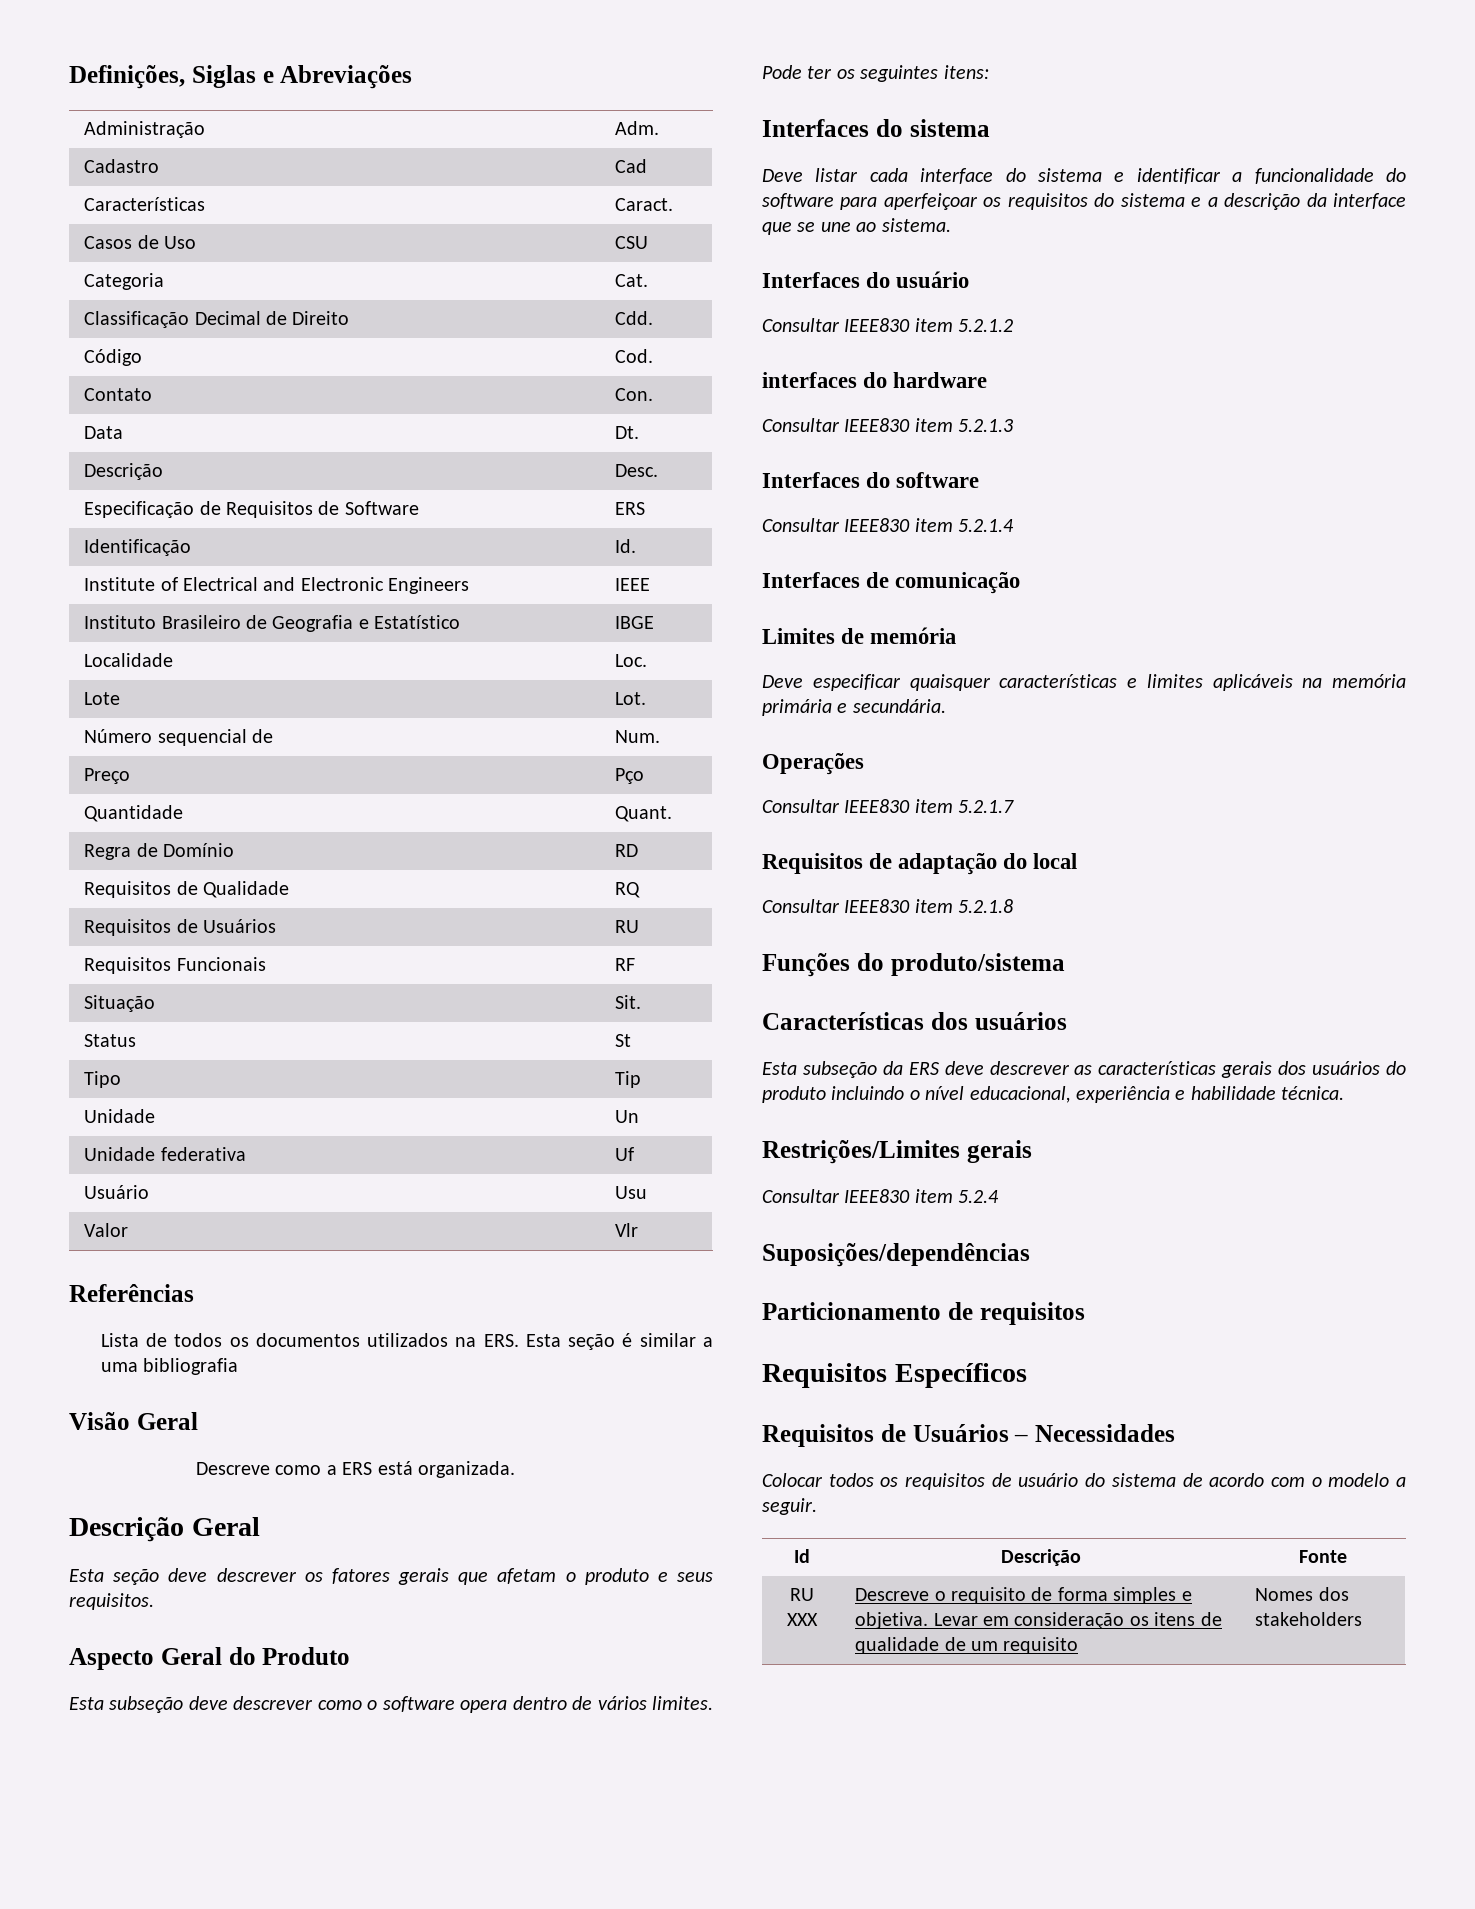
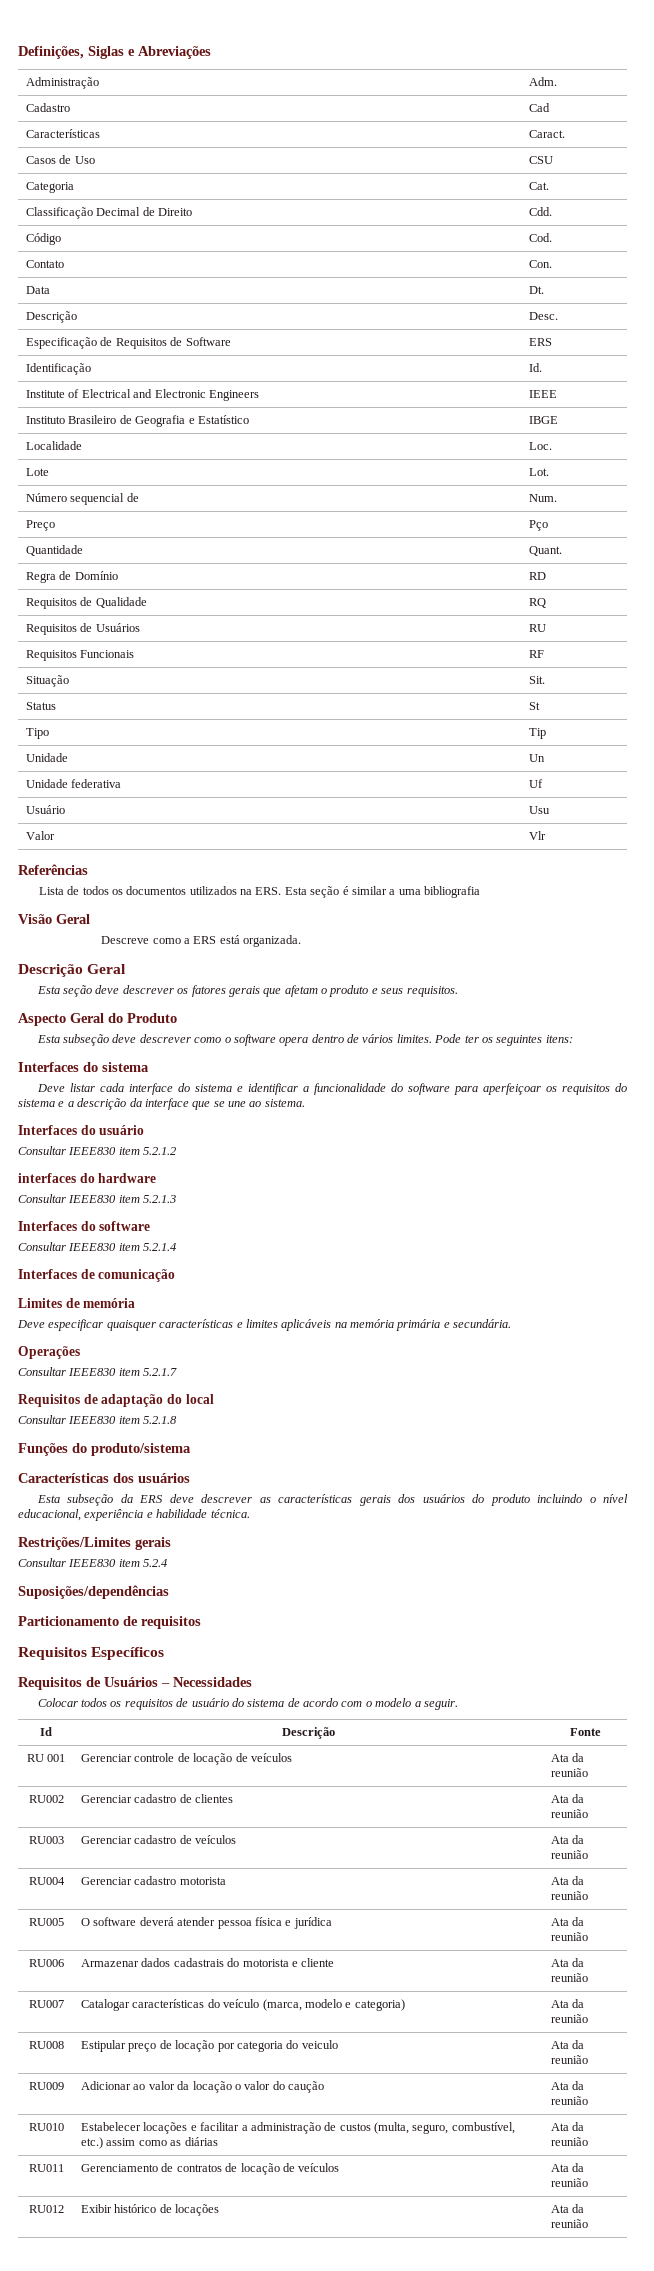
- RU XXX | Descreve o requisito de forma simples e objetiva. Levar em consideração os itens de qualidade de um requisito | Nomes dos stakeholders
+ RU 001 | Gerenciar controle de locação de veículos | Ata da reunião
+ RU002 | Gerenciar cadastro de clientes | Ata da reunião
+ RU003 | Gerenciar cadastro de veículos | Ata da reunião
+ RU004 | Gerenciar cadastro motorista | Ata da reunião
+ RU005 | O software deverá atender pessoa física e jurídica | Ata da reunião
+ RU006 | Armazenar dados cadastrais do motorista e cliente | Ata da reunião
+ RU007 | Catalogar características do veículo (marca, modelo e categoria) | Ata da reunião
+ RU008 | Estipular preço de locação por categoria do veiculo | Ata da reunião
+ RU009 | Adicionar ao valor da locação o valor do caução | Ata da reunião
+ RU010 | Estabelecer locações e facilitar a administração de custos (multa, seguro, combustível, etc.) assim como as diárias | Ata da reunião
+ RU011 | Gerenciamento de contratos de locação de veículos | Ata da reunião
+ RU012 | Exibir histórico de locações | Ata da reunião

